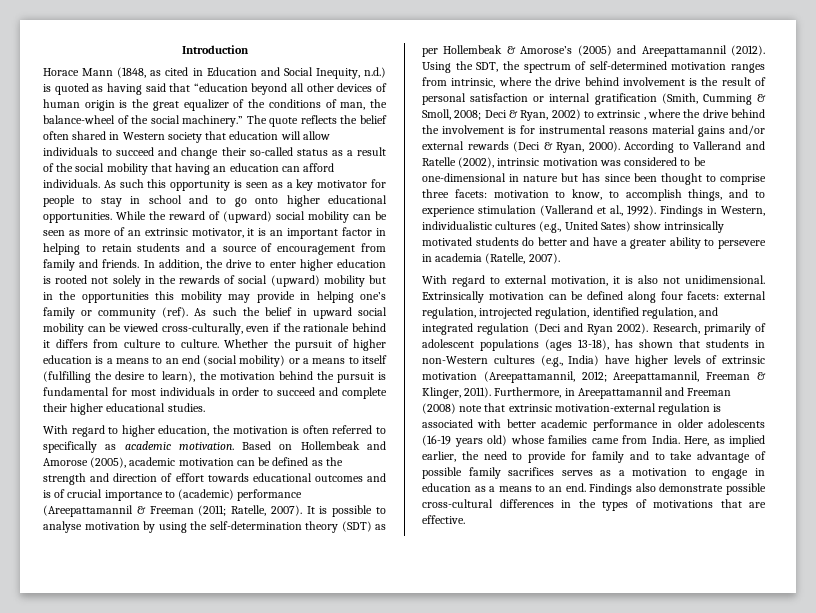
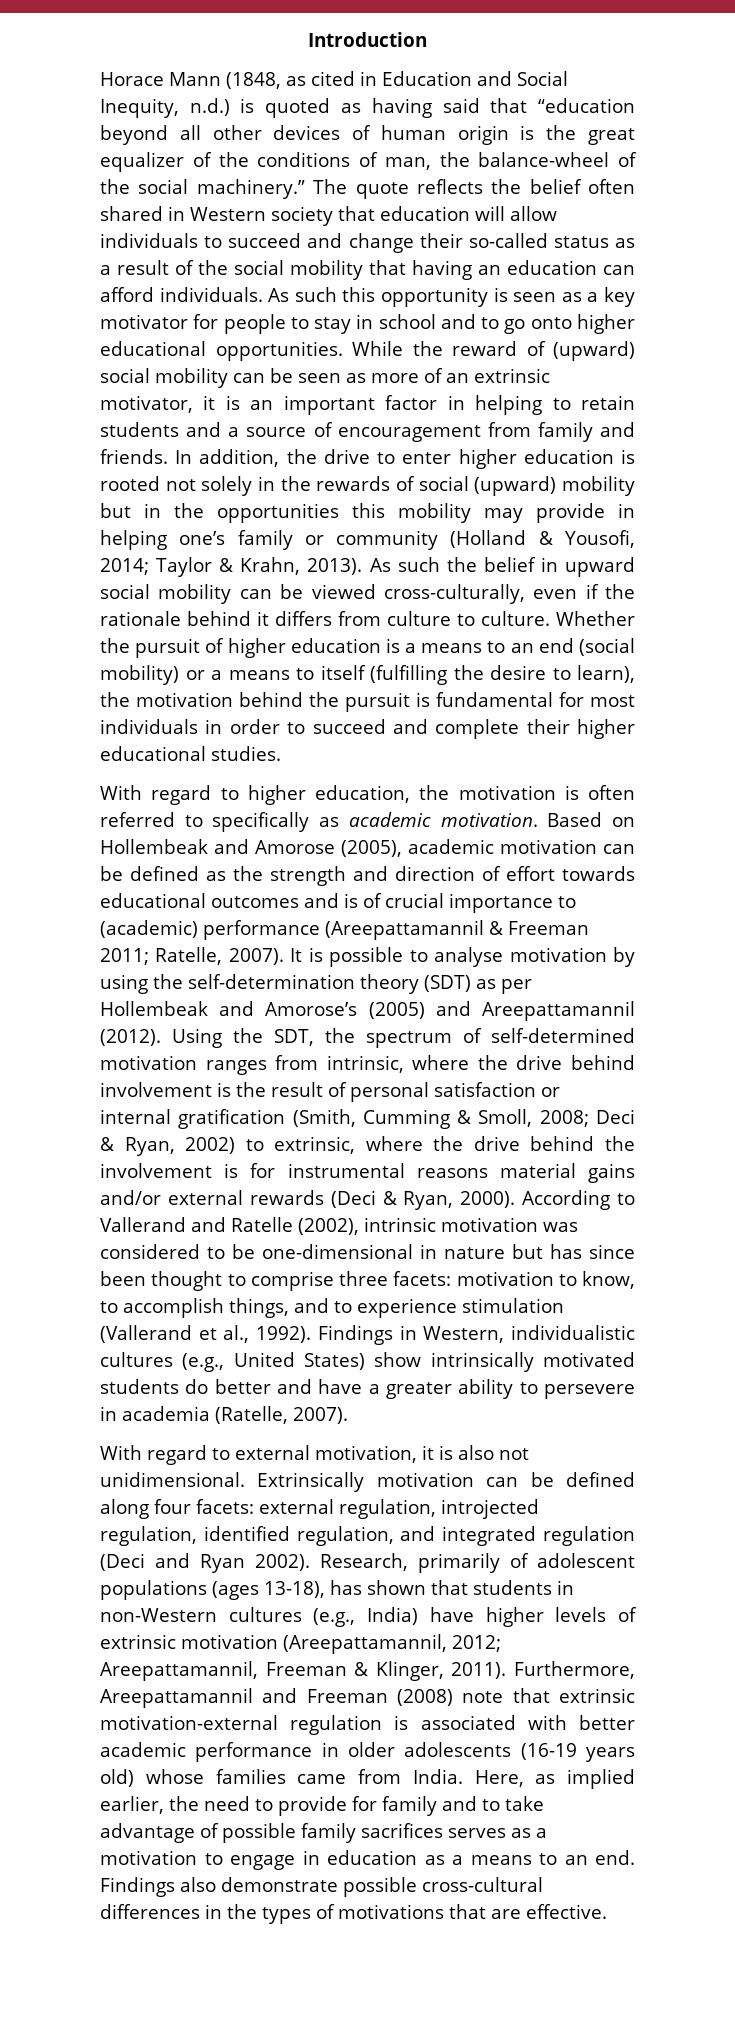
- In addition, the drive to enter higher education is rooted not solely in the rewards of social (upward) mobility but in the opportunities this mobility may provide in helping one’s family or community (ref).
+ In addition, the drive to enter higher education is rooted not solely in the rewards of social (upward) mobility but in the opportunities this mobility may provide in helping one’s family or community (Holland & Yousofi, 2014; Taylor & Krahn, 2013).
- Based on Hollembeak and Amorose (2005), academic motivation can be defined as the strength and direction of effort towards educational outcomes and is of crucial importance to (academic) performance (Areepattamannil & Freeman (2011; Ratelle, 2007).
+ Based on Hollembeak and Amorose (2005), academic motivation can be defined as the strength and direction of effort towards educational outcomes and is of crucial importance to (academic) performance (Areepattamannil & Freeman 2011; Ratelle, 2007).
- It is possible to analyse motivation by using the self-determination theory (SDT) as per Hollembeak & Amorose’s (2005) and Areepattamannil (2012).
+ It is possible to analyse motivation by using the self-determination theory (SDT) as per Hollembeak and Amorose’s (2005) and Areepattamannil (2012).
- Using the SDT, the spectrum of self-determined motivation ranges from intrinsic, where the drive behind involvement is the result of personal satisfaction or internal gratification (Smith, Cumming & Smoll, 2008; Deci & Ryan, 2002) to extrinsic , where the drive behind the involvement is for instrumental reasons material gains and/or external rewards (Deci & Ryan, 2000).
+ Using the SDT, the spectrum of self-determined motivation ranges from intrinsic, where the drive behind involvement is the result of personal satisfaction or internal gratification (Smith, Cumming & Smoll, 2008; Deci & Ryan, 2002) to extrinsic, where the drive behind the involvement is for instrumental reasons material gains and/or external rewards (Deci & Ryan, 2000).
- Findings in Western, individualistic cultures (e.g., United Sates) show intrinsically motivated students do better and have a greater ability to persevere in academia (Ratelle, 2007).
+ Findings in Western, individualistic cultures (e.g., United States) show intrinsically motivated students do better and have a greater ability to persevere in academia (Ratelle, 2007).
- Furthermore, in Areepattamannil and Freeman (2008) note that extrinsic motivation-external regulation is associated with better academic performance in older adolescents (16-19 years old) whose families came from India.
+ Furthermore, Areepattamannil and Freeman (2008) note that extrinsic motivation-external regulation is associated with better academic performance in older adolescents (16-19 years old) whose families came from India.

